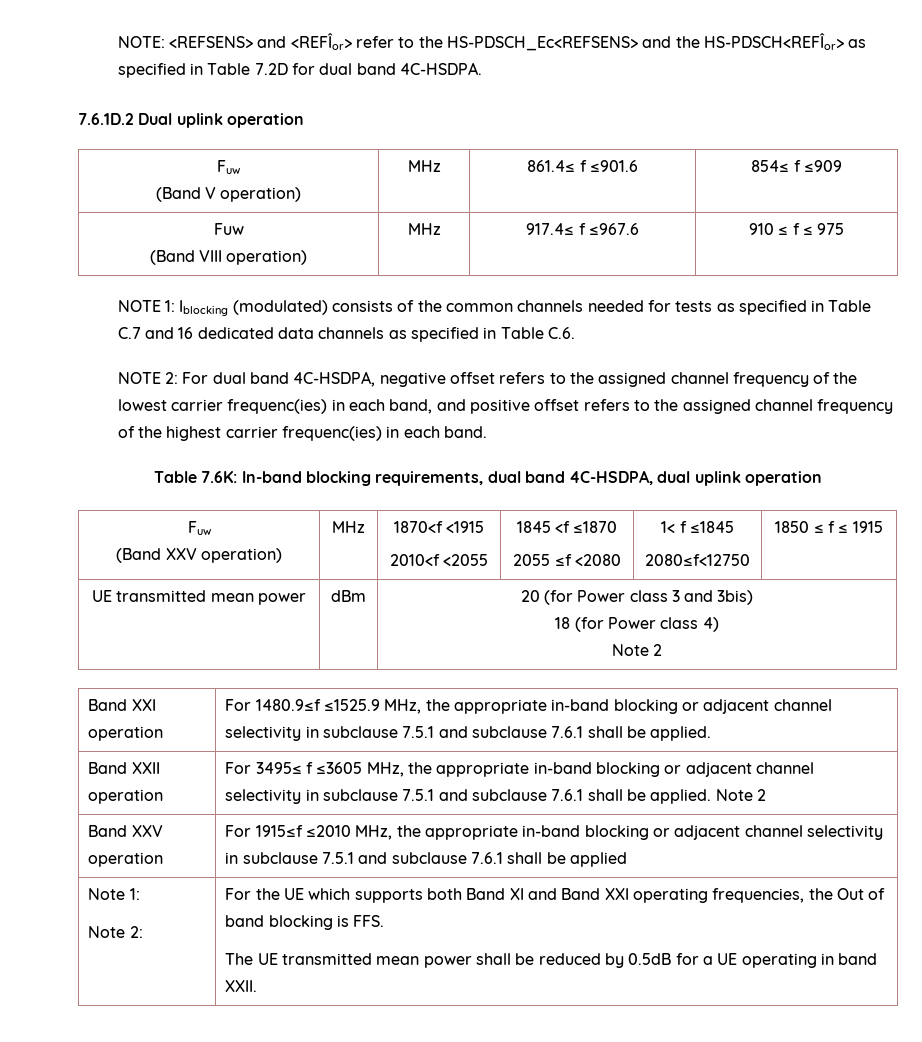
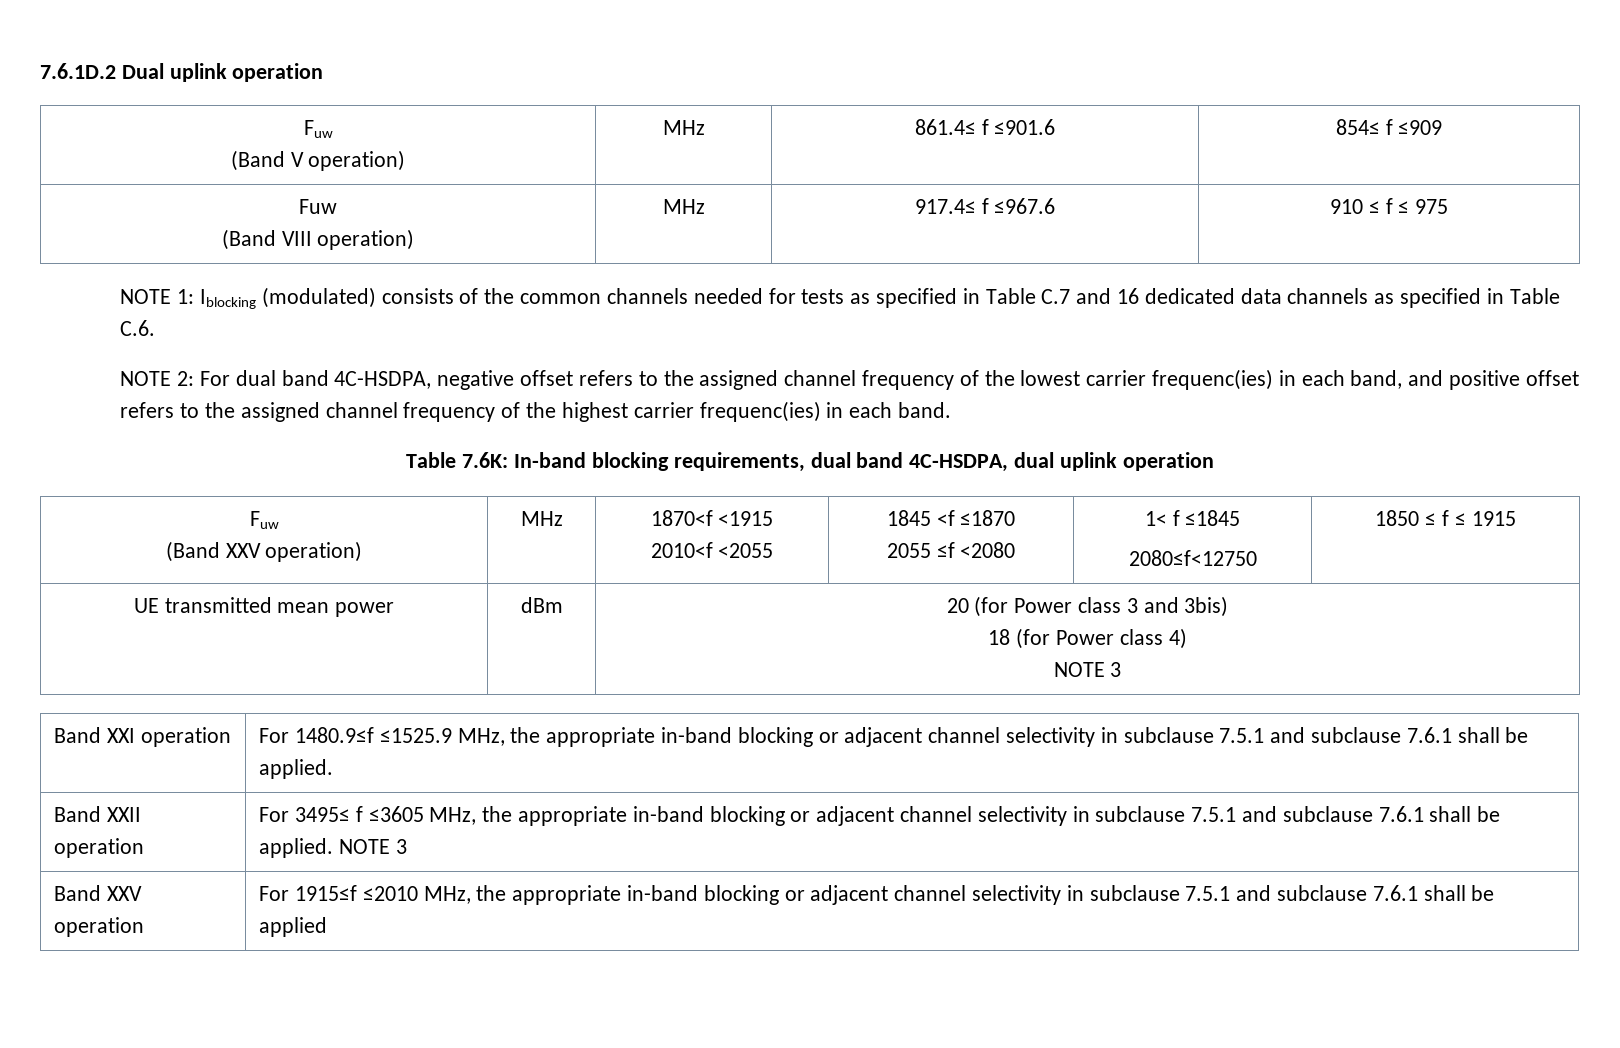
- NOTE: <REFSENS> and <REFÎor> refer to the HS-PDSCH_Ec<REFSENS> and the HS-PDSCH<REFÎor> as specified in Table 7.2D for dual band 4C-HSDPA.
  UE transmitted mean power | dBm | 20 (for Power class 3 and 3bis)
  18 (for Power class 4)
- Note 2
+ NOTE 3
- Band XXII operation | For 3495≤ f ≤3605 MHz, the appropriate in-band blocking or adjacent channel selectivity in subclause 7.5.1 and subclause 7.6.1 shall be applied. Note 2
+ Band XXII operation | For 3495≤ f ≤3605 MHz, the appropriate in-band blocking or adjacent channel selectivity in subclause 7.5.1 and subclause 7.6.1 shall be applied. NOTE 3
- Note 1:
- Note 2: | For the UE which supports both Band XI and Band XXI operating frequencies, the Out of band blocking is FFS.
- The UE transmitted mean power shall be reduced by 0.5dB for a UE operating in band XXII.

